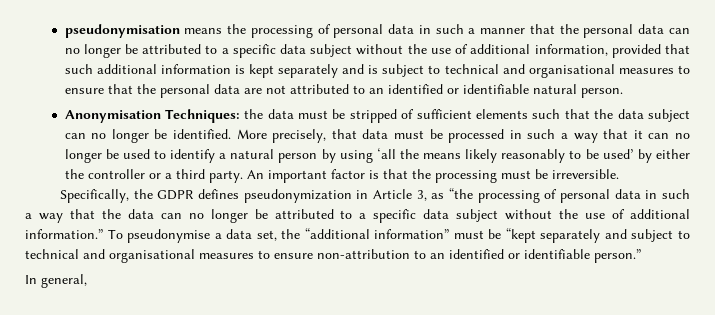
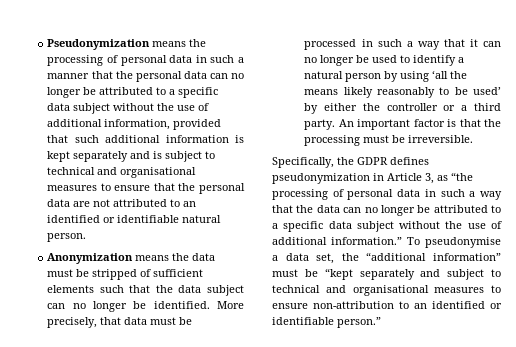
- pseudonymisation means the processing of personal data in such a manner that the personal data can no longer be attributed to a specific data subject without the use of additional information, provided that such additional information is kept separately and is subject to technical and organisational measures to ensure that the personal data are not attributed to an identified or identifiable natural person.
+ Pseudonymization means the processing of personal data in such a manner that the personal data can no longer be attributed to a specific data subject without the use of additional information, provided that such additional information is kept separately and is subject to technical and organisational measures to ensure that the personal data are not attributed to an identified or identifiable natural person.
- Anonymisation Techniques: the data must be stripped of sufficient elements such that the data subject can no longer be identified.
+ Anonymization means the data must be stripped of sufficient elements such that the data subject can no longer be identified.
- In general,

